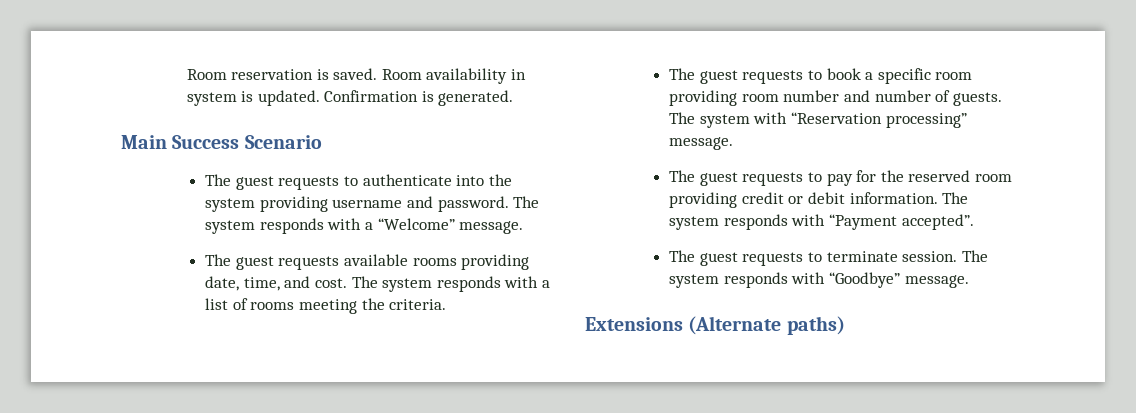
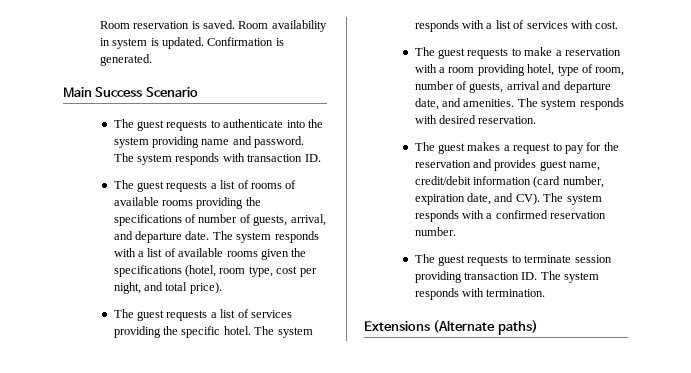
- The guest requests to authenticate into the system providing username and password.
+ The guest requests to authenticate into the system providing name and password.
- The system responds with a “Welcome” message.
- The guest requests available rooms providing date, time, and cost. The system responds with a list of rooms meeting the criteria.
- The guest requests to book a specific room providing room number and number of guests. The system with “Reservation processing” message.
- The guest requests to pay for the reserved room providing credit or debit information. The system responds with “Payment accepted”.
+ The system responds with transaction ID.
+ The guest requests a list of rooms of available rooms providing the specifications of number of guests, arrival, and departure date. The system responds with a list of available rooms given the specifications (hotel, room type, cost per night, and total price).
+ The guest requests a list of services providing the specific hotel. The system responds with a list of services with cost.
+ The guest requests to make a reservation with a room providing hotel, type of room, number of guests, arrival and departure date, and amenities. The system responds with desired reservation.
+ The guest makes a request to pay for the reservation and provides guest name, credit/debit information (card number, expiration date, and CV). The system responds with a confirmed reservation number.
- The guest requests to terminate session. The system responds with “Goodbye” message.
+ The guest requests to terminate session providing transaction ID. The system responds with termination.

